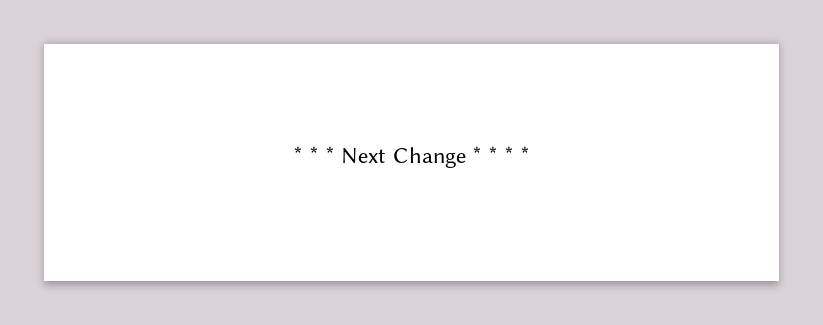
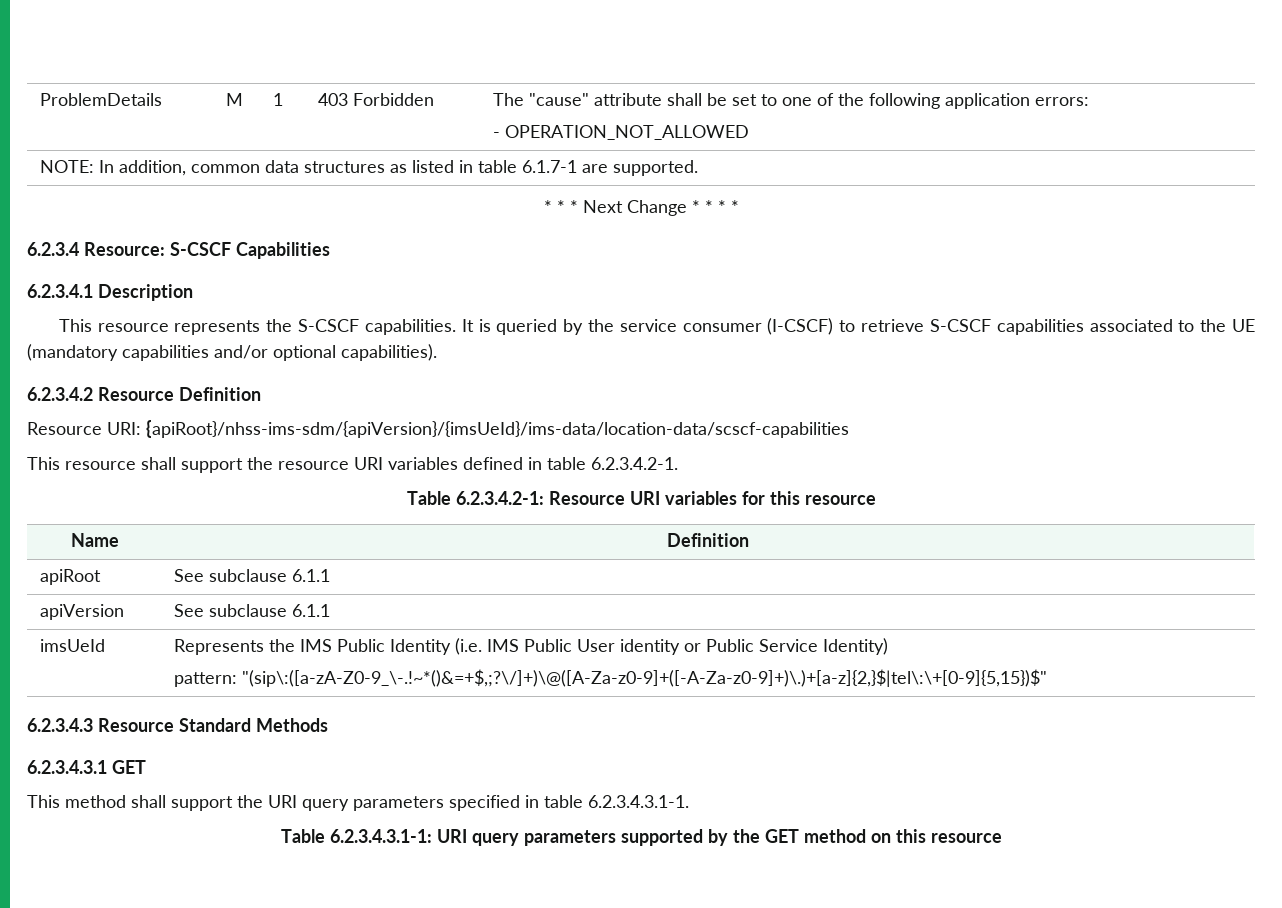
+ ProblemDetails | M | 1 | 403 Forbidden | The "cause" attribute shall be set to one of the following application errors:
+ - OPERATION_NOT_ALLOWED
+ NOTE: In addition, common data structures as listed in table 6.1.7-1 are supported.
+ 6.2.3.4 Resource: S-CSCF Capabilities
+ 6.2.3.4.1 Description
+ This resource represents the S-CSCF capabilities. It is queried by the service consumer (I-CSCF) to retrieve S-CSCF capabilities associated to the UE (mandatory capabilities and/or optional capabilities).
+ 6.2.3.4.2 Resource Definition
+ Resource URI: {apiRoot}/nhss-ims-sdm/{apiVersion}/{imsUeId}/ims-data/location-data/scscf-capabilities
+ This resource shall support the resource URI variables defined in table 6.2.3.4.2-1.
+ Table 6.2.3.4.2-1: Resource URI variables for this resource
+ Name | Definition
+ apiRoot | See subclause 6.1.1
+ apiVersion | See subclause 6.1.1
+ imsUeId | Represents the IMS Public Identity (i.e. IMS Public User identity or Public Service Identity)
+ pattern: "(sip\:([a-zA-Z0-9_\-.!~*()&=+$,;?\/]+)\@([A-Za-z0-9]+([-A-Za-z0-9]+)\.)+[a-z]{2,}$|tel\:\+[0-9]{5,15})$"
+ 6.2.3.4.3 Resource Standard Methods
+ 6.2.3.4.3.1 GET
+ This method shall support the URI query parameters specified in table 6.2.3.4.3.1-1.
+ Table 6.2.3.4.3.1-1: URI query parameters supported by the GET method on this resource

